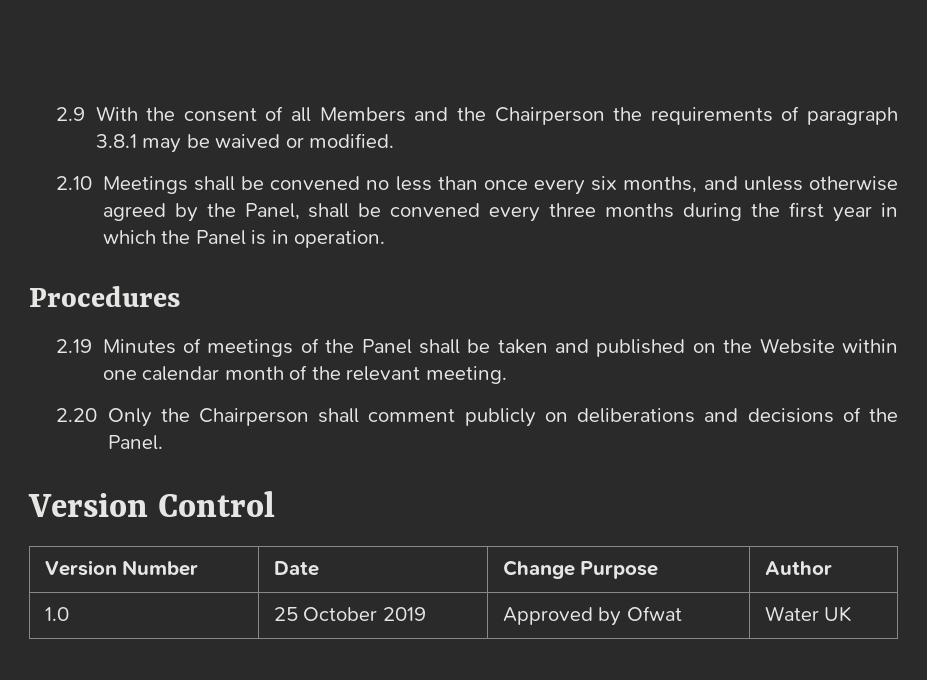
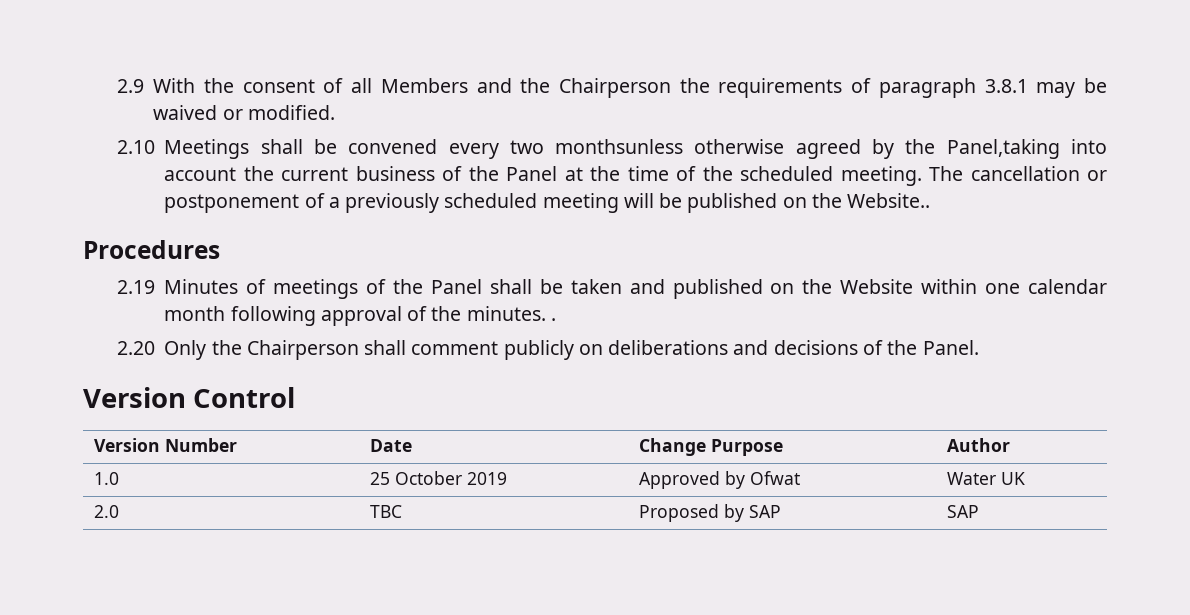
- 2.10 Meetings shall be convened no less than once every six months, and unless otherwise agreed by the Panel, shall be convened every three months during the first year in which the Panel is in operation.
+ 2.10 Meetings shall be convened every two monthsunless otherwise agreed by the Panel,taking into account the current business of the Panel at the time of the scheduled meeting. The cancellation or postponement of a previously scheduled meeting will be published on the Website..
- 2.19 Minutes of meetings of the Panel shall be taken and published on the Website within one calendar month of the relevant meeting.
+ 2.19 Minutes of meetings of the Panel shall be taken and published on the Website within one calendar month following approval of the minutes. .
+ 2.0 | TBC | Proposed by SAP | SAP

